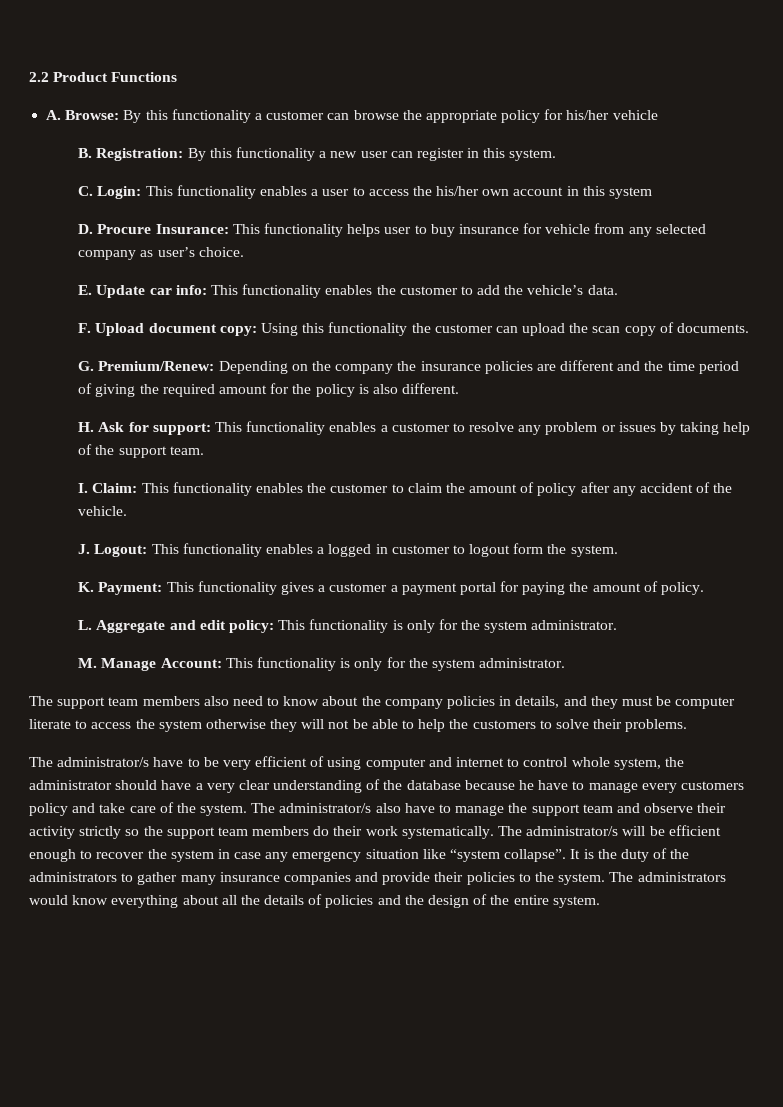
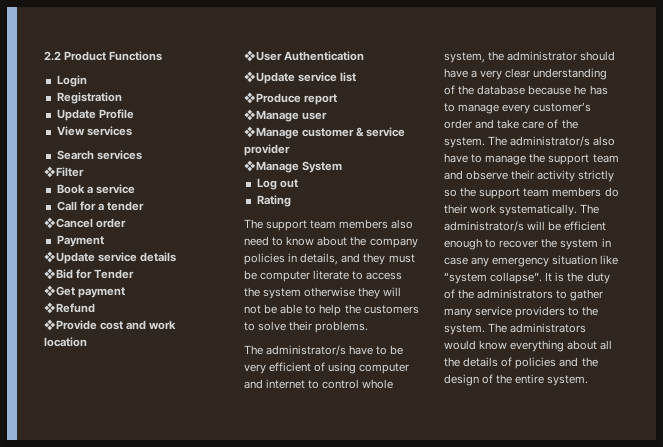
- A. Browse: By this functionality a customer can browse the appropriate policy for his/her vehicle
- B. Registration: By this functionality a new user can register in this system.
- C. Login: This functionality enables a user to access the his/her own account in this system
- D. Procure Insurance: This functionality helps user to buy insurance for vehicle from any selected company as user’s choice.
- E. Update car info: This functionality enables the customer to add the vehicle’s data.
- F. Upload document copy: Using this functionality the customer can upload the scan copy of documents.
- G. Premium/Renew: Depending on the company the insurance policies are different and the time period of giving the required amount for the policy is also different.
- H. Ask for support: This functionality enables a customer to resolve any problem or issues by taking help of the support team.
- I. Claim: This functionality enables the customer to claim the amount of policy after any accident of the vehicle.
- J. Logout: This functionality enables a logged in customer to logout form the system.
- K. Payment: This functionality gives a customer a payment portal for paying the amount of policy.
- L. Aggregate and edit policy: This functionality is only for the system administrator.
- M. Manage Account: This functionality is only for the system administrator.
+ Login
+ Registration
+ Update Profile
+ View services
+ Search services
+ ❖Filter
+ Book a service
+ Call for a tender
+ ❖Cancel order
+ Payment
+ ❖Update service details
+ ❖Bid for Tender
+ ❖Get payment
+ ❖Refund
+ ❖Provide cost and work location
+ ❖User Authentication
+ ❖Update service list
+ ❖Produce report
+ ❖Manage user
+ ❖Manage customer & service provider
+ ❖Manage System
+ Log out
+ Rating
- The administrator/s have to be very efficient of using computer and internet to control whole system, the administrator should have a very clear understanding of the database because he have to manage every customers policy and take care of the system.
+ The administrator/s have to be very efficient of using computer and internet to control whole system, the administrator should have a very clear understanding of the database because he has to manage every customer’s order and take care of the system.
- It is the duty of the administrators to gather many insurance companies and provide their policies to the system.
+ It is the duty of the administrators to gather many service providers to the system.

